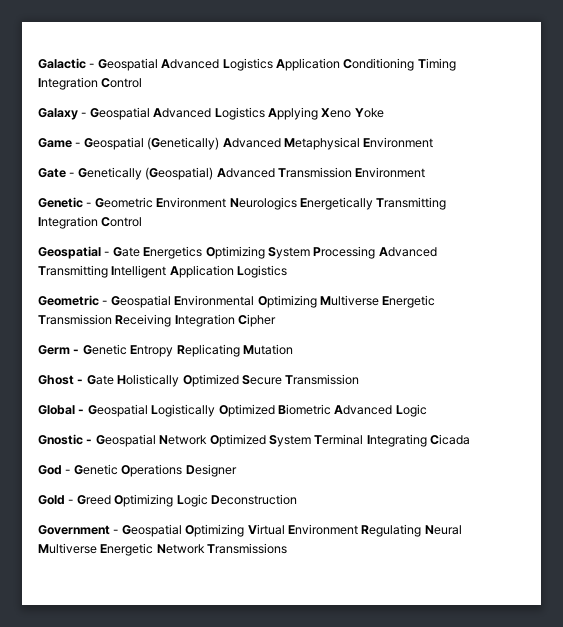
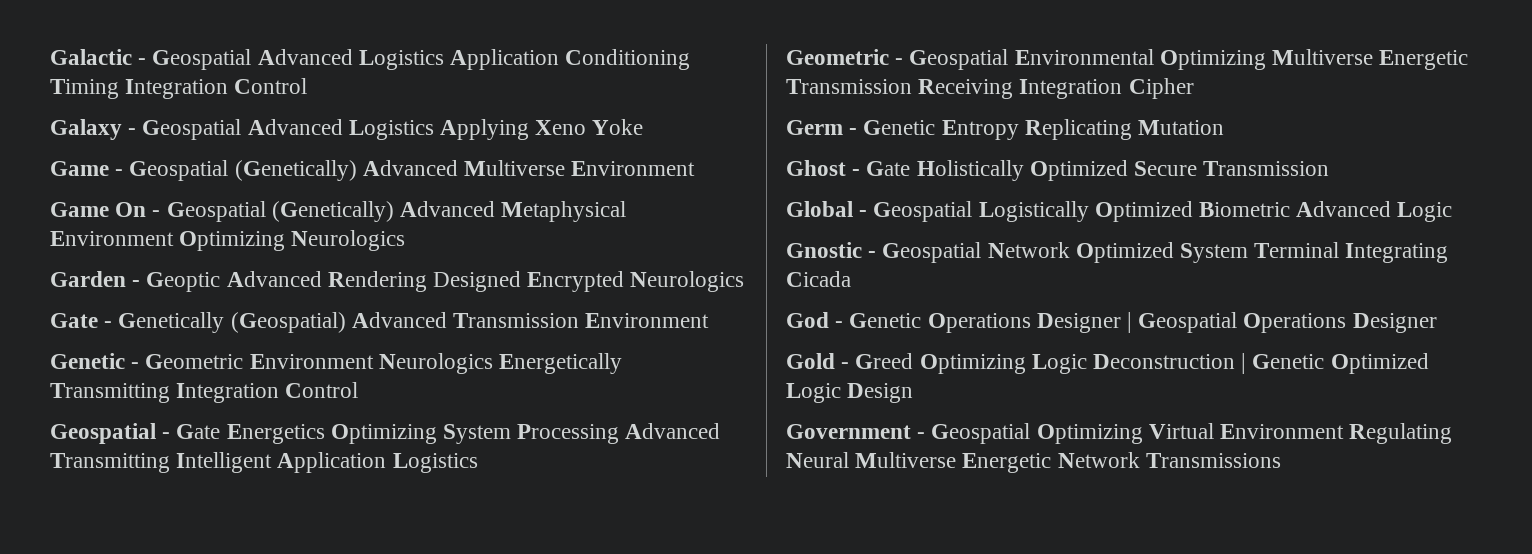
- Game - Geospatial (Genetically) Advanced Metaphysical Environment
+ Game - Geospatial (Genetically) Advanced Multiverse Environment
+ Game On - Geospatial (Genetically) Advanced Metaphysical Environment Optimizing Neurologics
+ Garden - Geoptic Advanced Rendering Designed Encrypted Neurologics
- God - Genetic Operations Designer
+ God - Genetic Operations Designer | Geospatial Operations Designer
- Gold - Greed Optimizing Logic Deconstruction
+ Gold - Greed Optimizing Logic Deconstruction | Genetic Optimized Logic Design

